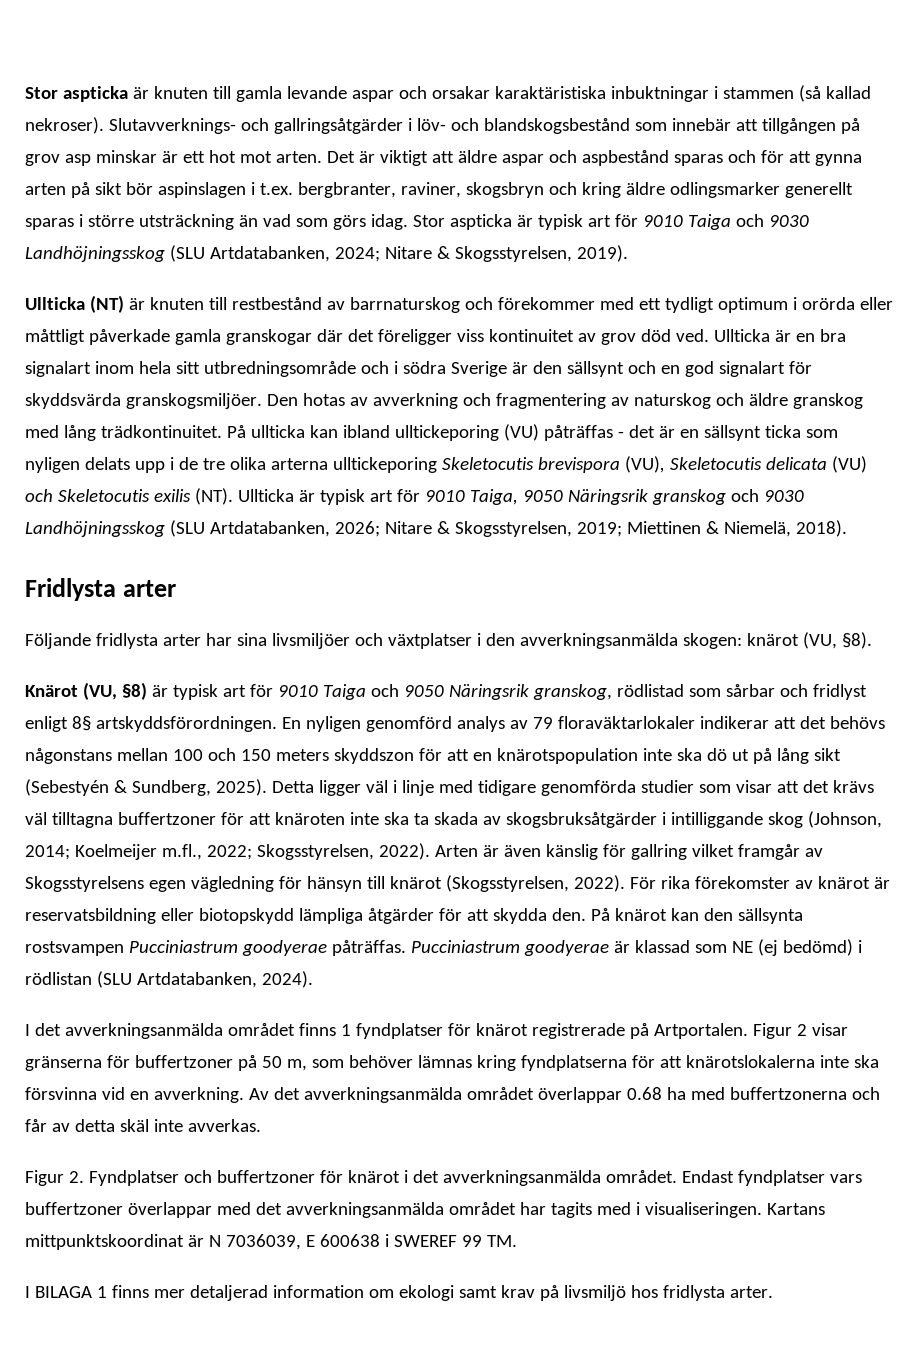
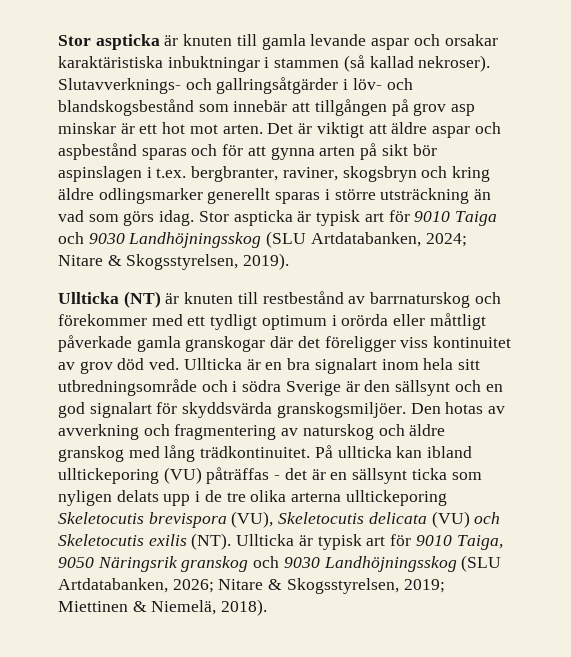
- Fridlysta arter
- Följande fridlysta arter har sina livsmiljöer och växtplatser i den avverkningsanmälda skogen: knärot (VU, §8).
- Knärot (VU, §8) är typisk art för 9010 Taiga och 9050 Näringsrik granskog, rödlistad som sårbar och fridlyst enligt 8§ artskyddsförordningen. En nyligen genomförd analys av 79 floraväktarlokaler indikerar att det behövs någonstans mellan 100 och 150 meters skyddszon för att en knärotspopulation inte ska dö ut på lång sikt (Sebestyén & Sundberg, 2025). Detta ligger väl i linje med tidigare genomförda studier som visar att det krävs väl tilltagna buffertzoner för att knäroten inte ska ta skada av skogsbruksåtgärder i intilliggande skog (Johnson, 2014; Koelmeijer m.fl., 2022; Skogsstyrelsen, 2022). Arten är även känslig för gallring vilket framgår av Skogsstyrelsens egen vägledning för hänsyn till knärot (Skogsstyrelsen, 2022). För rika förekomster av knärot är reservatsbildning eller biotopskydd lämpliga åtgärder för att skydda den. På knärot kan den sällsynta rostsvampen Pucciniastrum goodyerae påträffas. Pucciniastrum goodyerae är klassad som NE (ej bedömd) i rödlistan (SLU Artdatabanken, 2024).
- I det avverkningsanmälda området finns 1 fyndplatser för knärot registrerade på Artportalen. Figur 2 visar gränserna för buffertzoner på 50 m, som behöver lämnas kring fyndplatserna för att knärotslokalerna inte ska försvinna vid en avverkning. Av det avverkningsanmälda området överlappar 0.68 ha med buffertzonerna och får av detta skäl inte avverkas.
- Figur 2. Fyndplatser och buffertzoner för knärot i det avverkningsanmälda området. Endast fyndplatser vars buffertzoner överlappar med det avverkningsanmälda området har tagits med i visualiseringen. Kartans mittpunktskoordinat är N 7036039, E 600638 i SWEREF 99 TM.
- I BILAGA 1 finns mer detaljerad information om ekologi samt krav på livsmiljö hos fridlysta arter.

